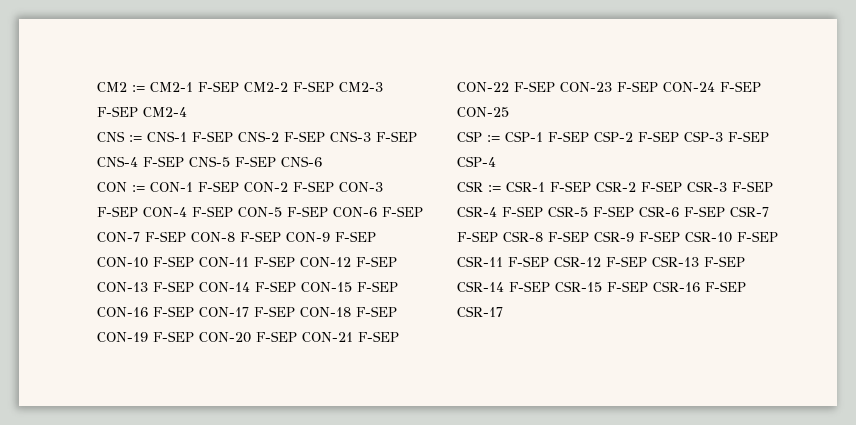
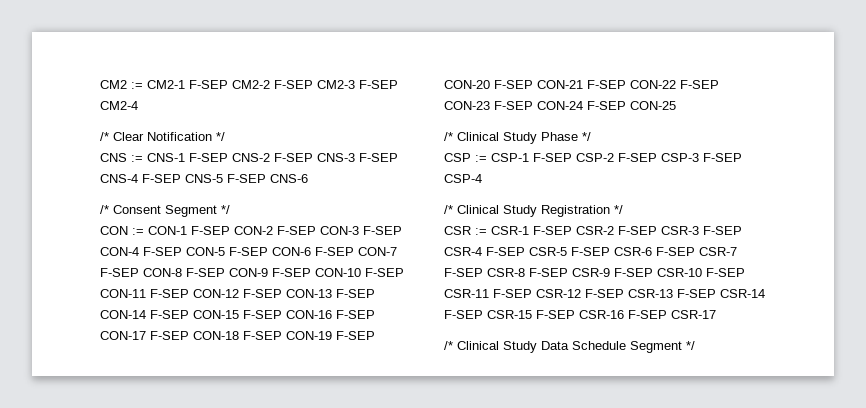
+ /* Clear Notification */
+ /* Consent Segment */
+ /* Clinical Study Phase */
+ /* Clinical Study Registration */
+ /* Clinical Study Data Schedule Segment */

